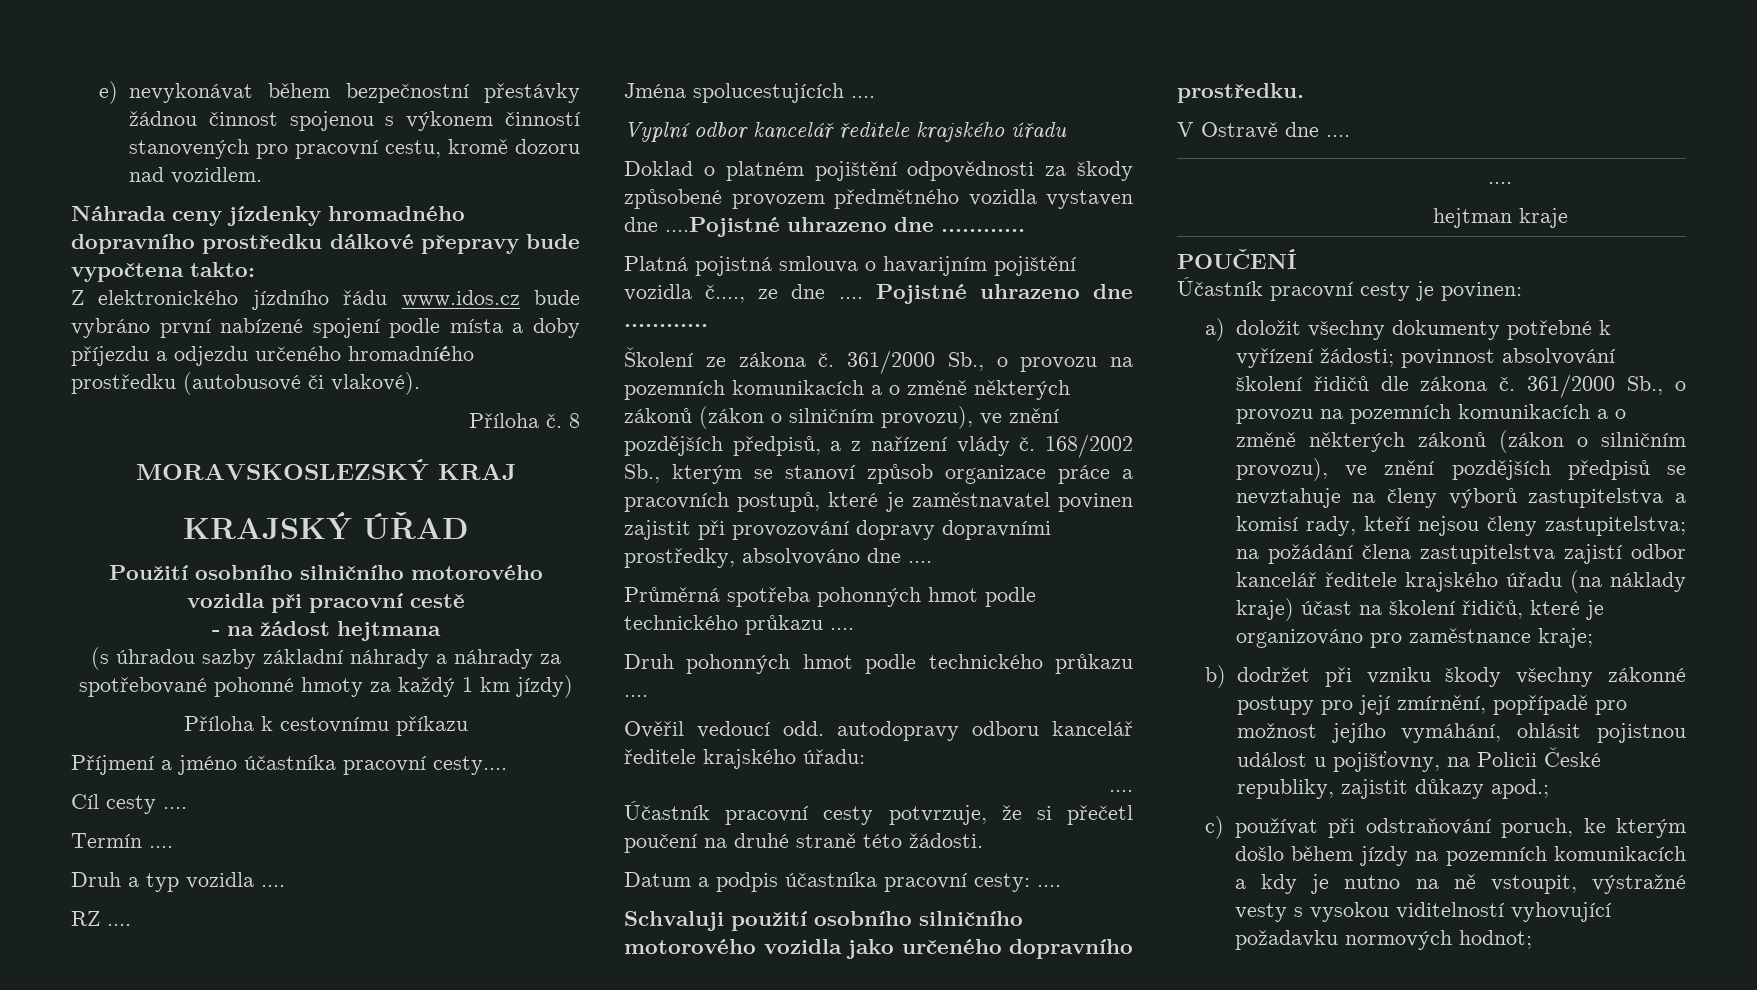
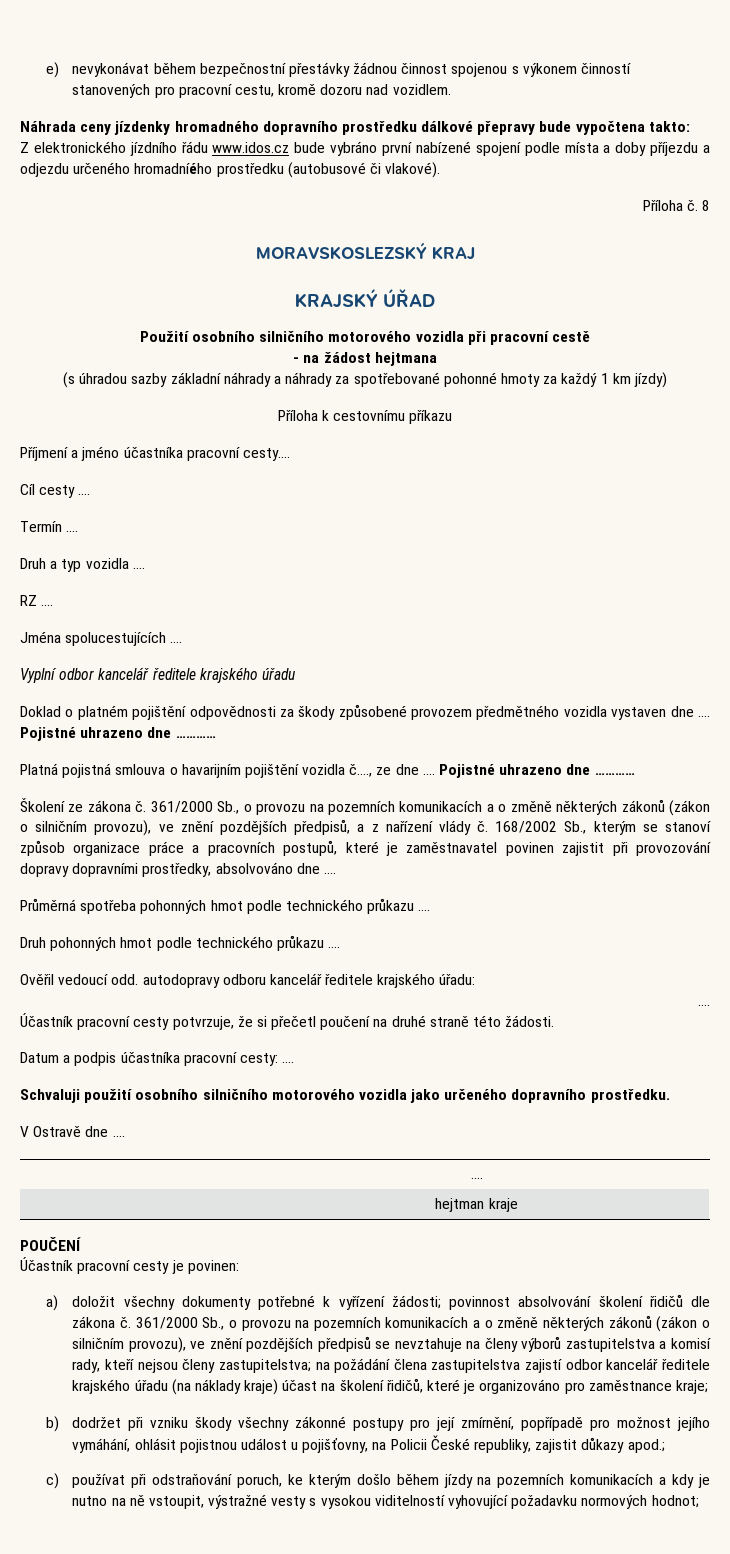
- Doklad o platném pojištění odpovědnosti za škody způsobené provozem předmětného vozidla vystaven dne ....Pojistné uhrazeno dne …………
+ Doklad o platném pojištění odpovědnosti za škody způsobené provozem předmětného vozidla vystaven dne .... Pojistné uhrazeno dne …………

